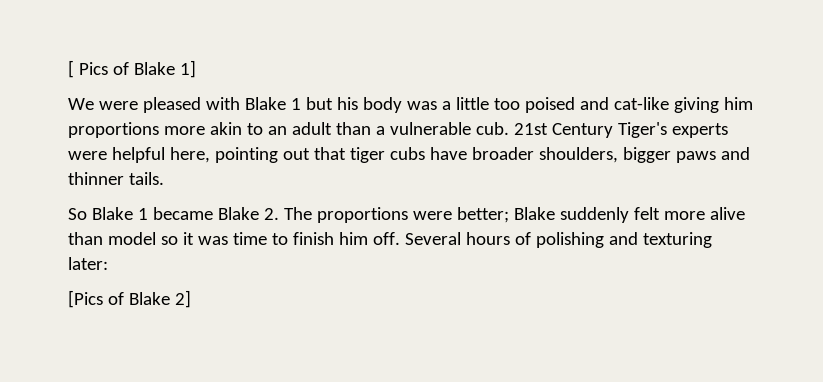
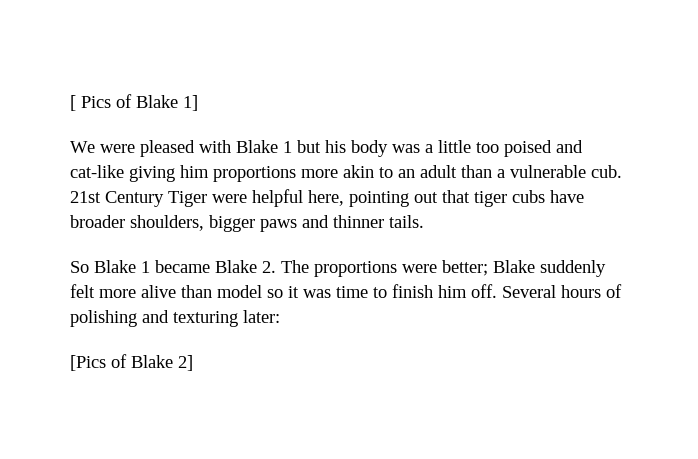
- 21st Century Tiger's experts were helpful here, pointing out that tiger cubs have broader shoulders, bigger paws and thinner tails.
+ 21st Century Tiger were helpful here, pointing out that tiger cubs have broader shoulders, bigger paws and thinner tails.

